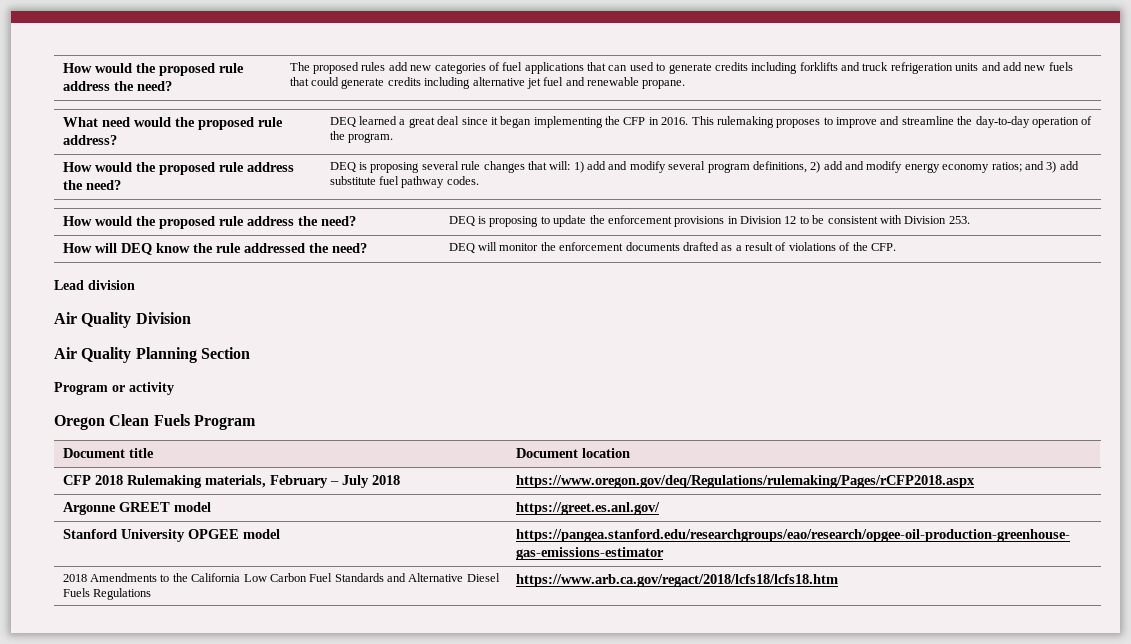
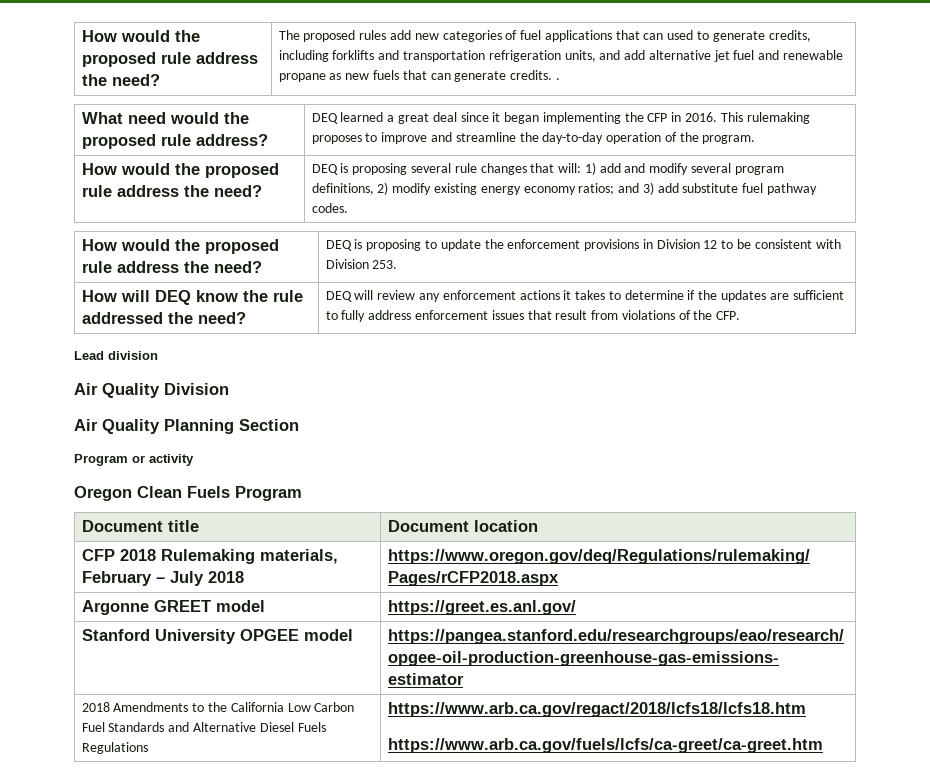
- The proposed rules add new categories of fuel applications that can used to generate credits including forklifts and truck refrigeration units and add new fuels that could generate credits including alternative jet fuel and renewable propane.
+ The proposed rules add new categories of fuel applications that can used to generate credits, including forklifts and transportation refrigeration units, and add alternative jet fuel and renewable propane as new fuels that can generate credits. .
- How would the proposed rule address the need? | DEQ is proposing several rule changes that will: 1) add and modify several program definitions, 2) add and modify energy economy ratios; and 3) add substitute fuel pathway codes.
+ How would the proposed rule address the need? | DEQ is proposing several rule changes that will: 1) add and modify several program definitions, 2) modify existing energy economy ratios; and 3) add substitute fuel pathway codes.
- How will DEQ know the rule addressed the need? | DEQ will monitor the enforcement documents drafted as a result of violations of the CFP.
+ How will DEQ know the rule addressed the need? | DEQ will review any enforcement actions it takes to determine if the updates are sufficient to fully address enforcement issues that result from violations of the CFP.
  2018 Amendments to the California Low Carbon Fuel Standards and Alternative Diesel Fuels Regulations | https://www.arb.ca.gov/regact/2018/lcfs18/lcfs18.htm
+ https://www.arb.ca.gov/fuels/lcfs/ca-greet/ca-greet.htm

